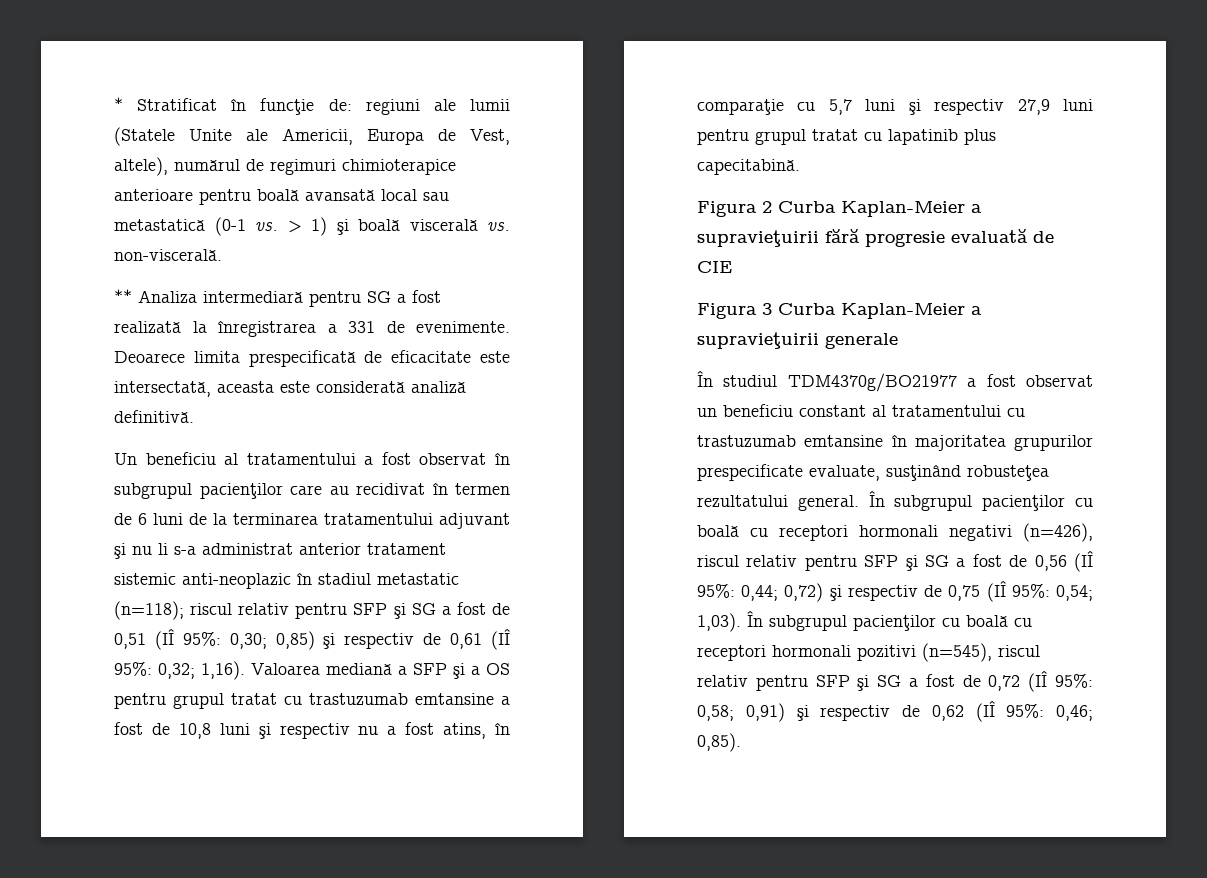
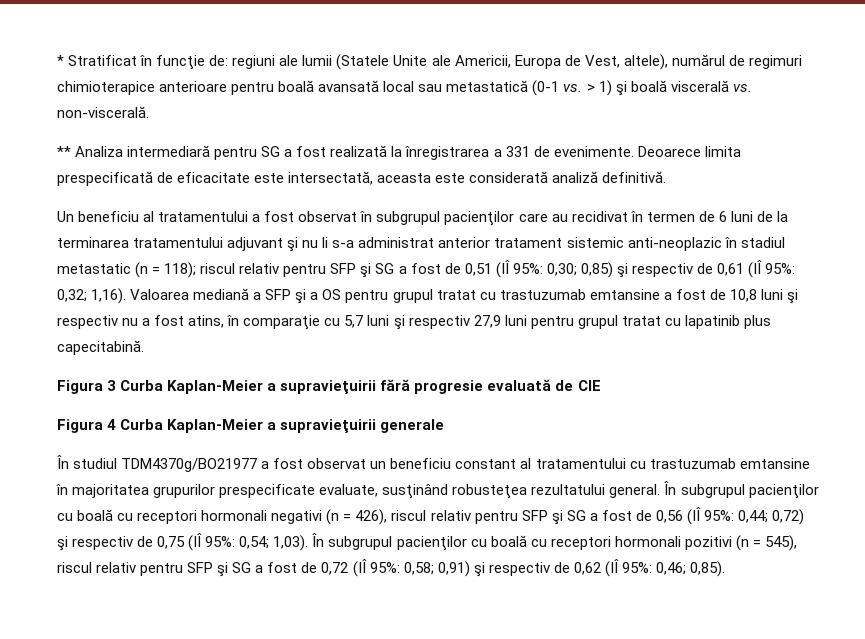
- Un beneficiu al tratamentului a fost observat în subgrupul pacienţilor care au recidivat în termen de 6 luni de la terminarea tratamentului adjuvant şi nu li s-a administrat anterior tratament sistemic anti-neoplazic în stadiul metastatic (n=118); riscul relativ pentru SFP şi SG a fost de 0,51 (IÎ 95%: 0,30; 0,85) şi respectiv de 0,61 (IÎ 95%: 0,32; 1,16).
+ Un beneficiu al tratamentului a fost observat în subgrupul pacienţilor care au recidivat în termen de 6 luni de la terminarea tratamentului adjuvant şi nu li s-a administrat anterior tratament sistemic anti-neoplazic în stadiul metastatic (n = 118); riscul relativ pentru SFP şi SG a fost de 0,51 (IÎ 95%: 0,30; 0,85) şi respectiv de 0,61 (IÎ 95%: 0,32; 1,16).
- Figura 2 Curba Kaplan-Meier a supravieţuirii fără progresie evaluată de CIE
+ Figura 3 Curba Kaplan-Meier a supravieţuirii fără progresie evaluată de CIE
- Figura 3 Curba Kaplan-Meier a supravieţuirii generale
+ Figura 4 Curba Kaplan-Meier a supravieţuirii generale
- În subgrupul pacienţilor cu boală cu receptori hormonali negativi (n=426), riscul relativ pentru SFP şi SG a fost de 0,56 (IÎ 95%: 0,44; 0,72) şi respectiv de 0,75 (IÎ 95%: 0,54; 1,03).
+ În subgrupul pacienţilor cu boală cu receptori hormonali negativi (n = 426), riscul relativ pentru SFP şi SG a fost de 0,56 (IÎ 95%: 0,44; 0,72) şi respectiv de 0,75 (IÎ 95%: 0,54; 1,03).
- În subgrupul pacienţilor cu boală cu receptori hormonali pozitivi (n=545), riscul relativ pentru SFP şi SG a fost de 0,72 (IÎ 95%: 0,58; 0,91) şi respectiv de 0,62 (IÎ 95%: 0,46; 0,85).
+ În subgrupul pacienţilor cu boală cu receptori hormonali pozitivi (n = 545), riscul relativ pentru SFP şi SG a fost de 0,72 (IÎ 95%: 0,58; 0,91) şi respectiv de 0,62 (IÎ 95%: 0,46; 0,85).

